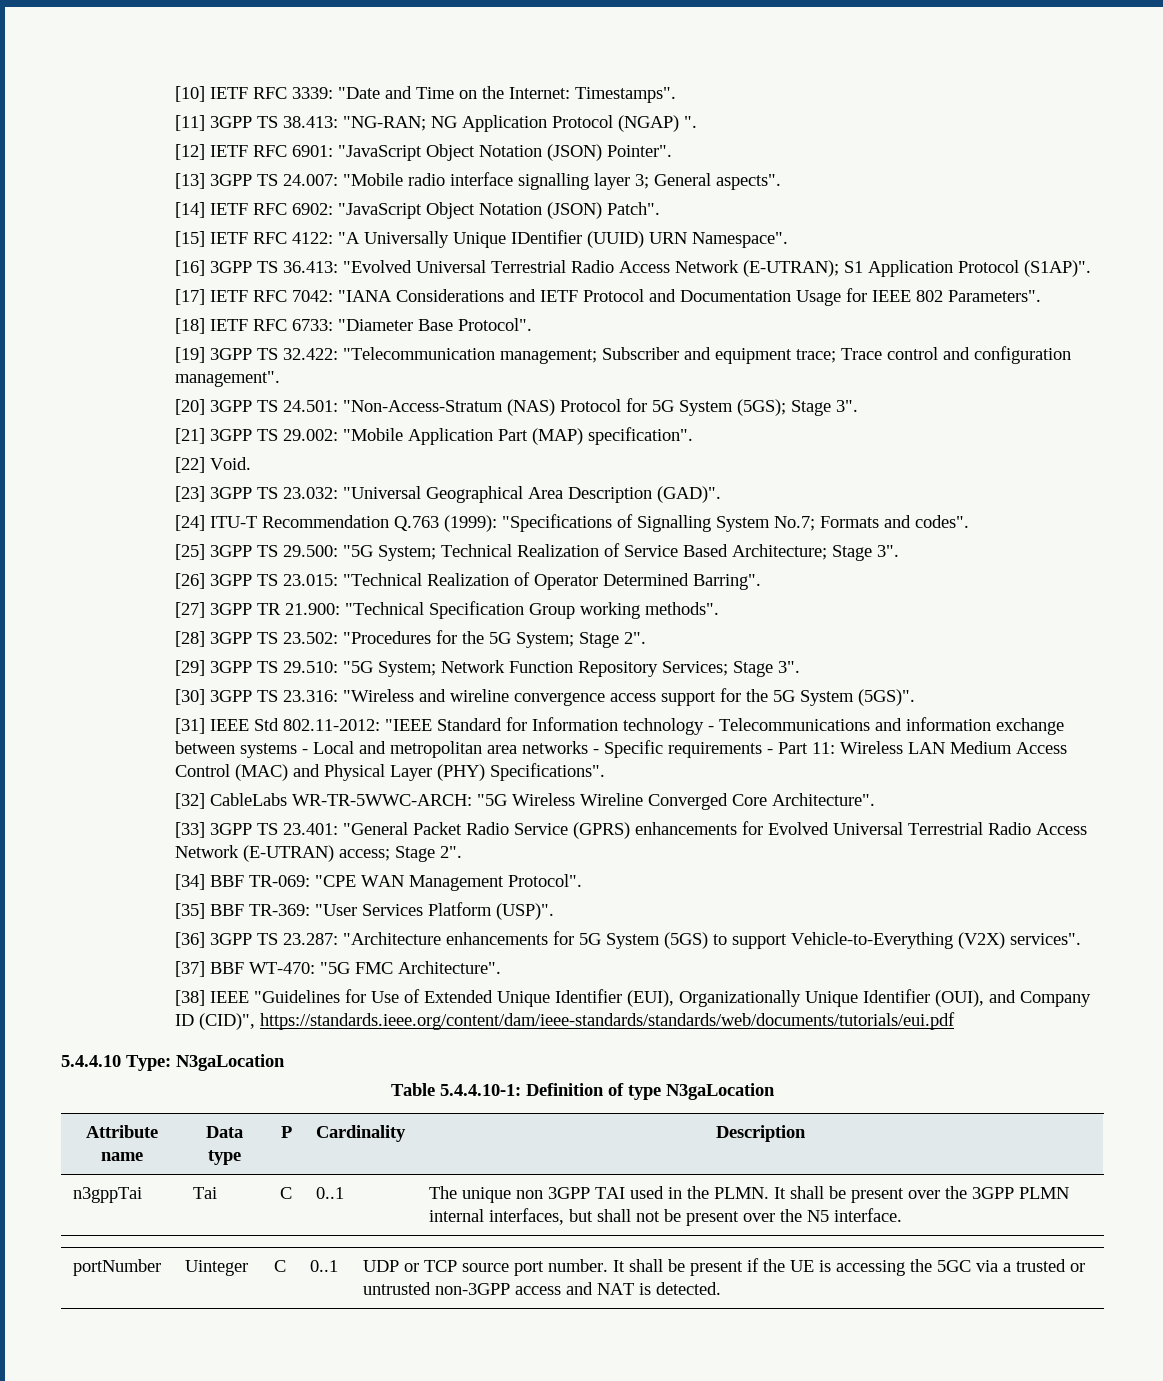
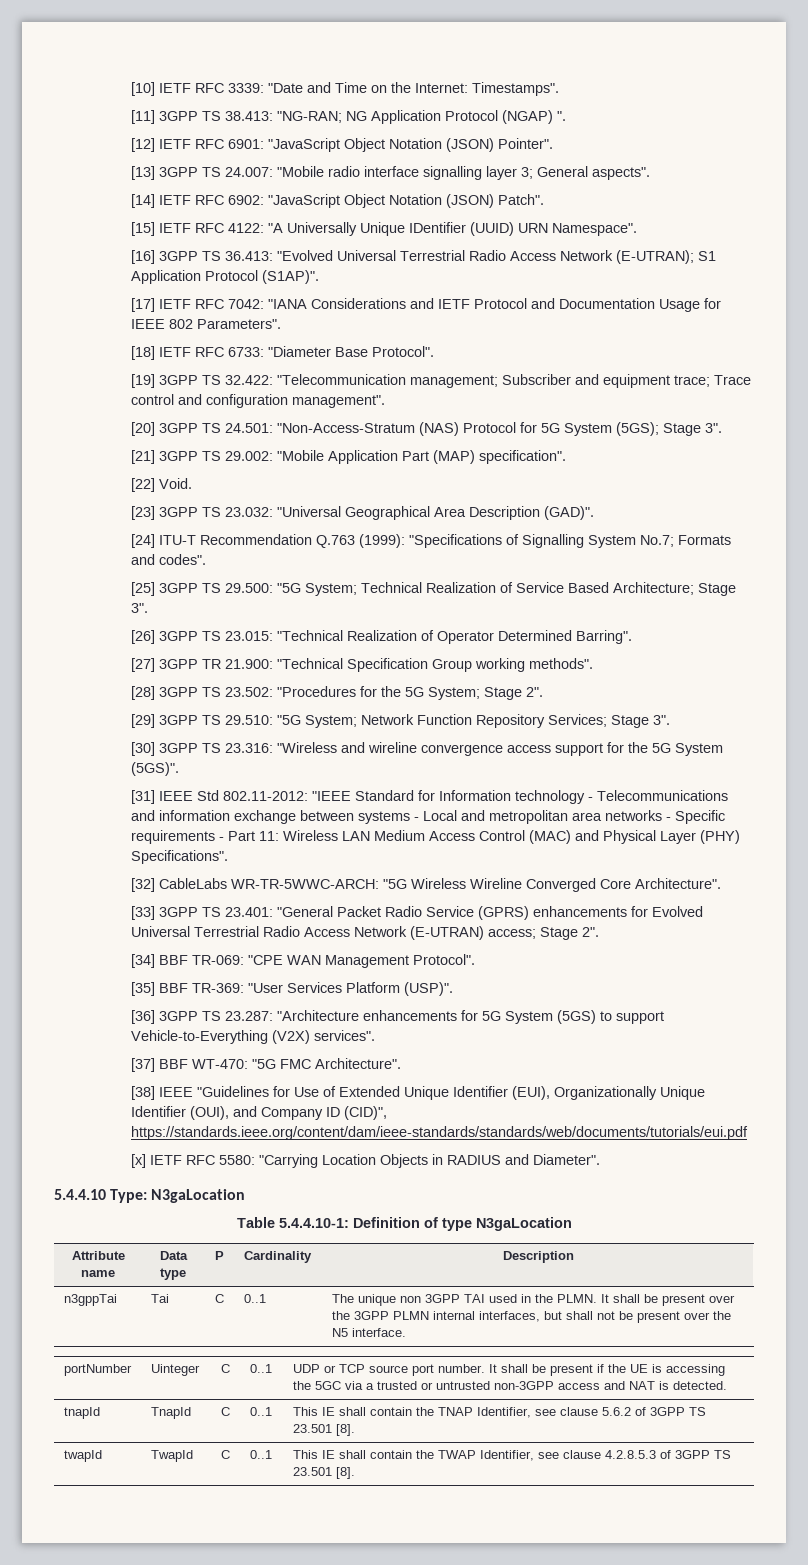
+ [x] IETF RFC 5580: "Carrying Location Objects in RADIUS and Diameter".
+ tnapId | TnapId | C | 0..1 | This IE shall contain the TNAP Identifier, see clause 5.6.2 of 3GPP TS 23.501 [8].
+ twapId | TwapId | C | 0..1 | This IE shall contain the TWAP Identifier, see clause 4.2.8.5.3 of 3GPP TS 23.501 [8].

